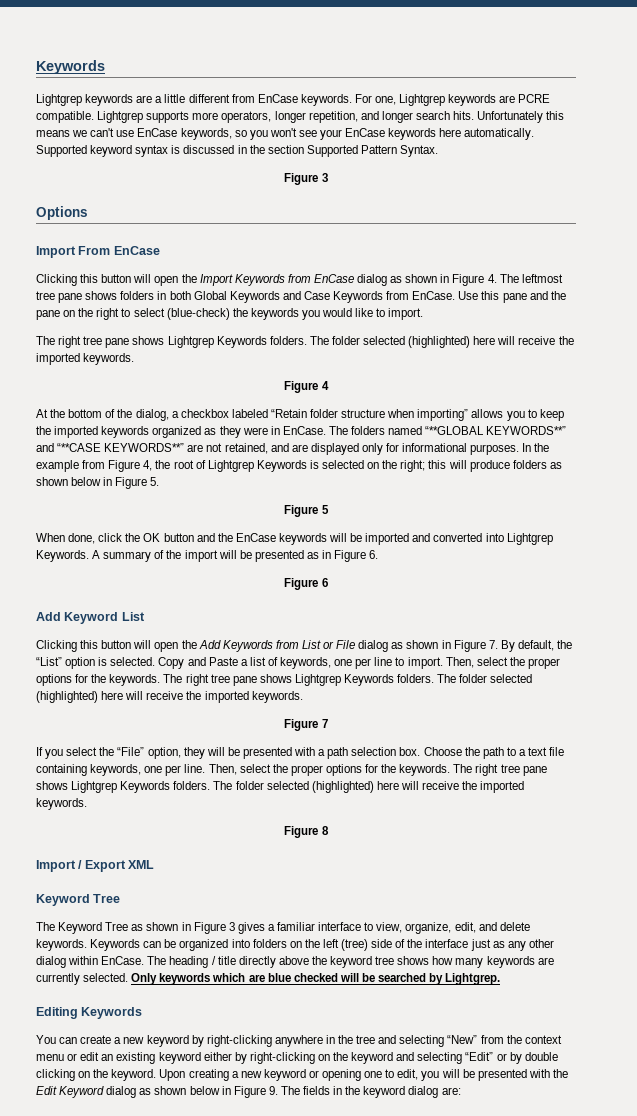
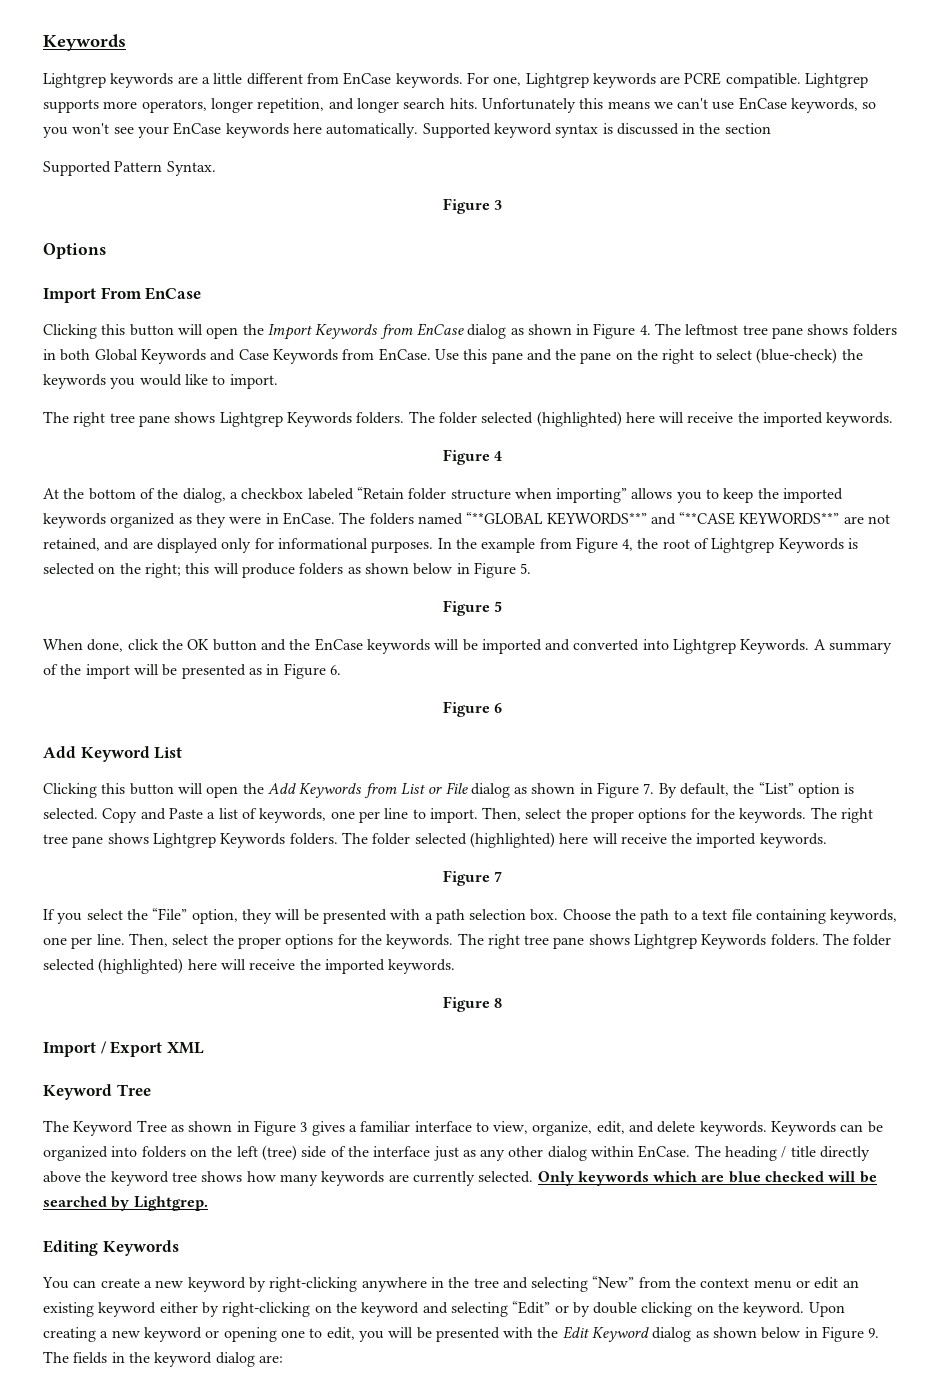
- Supported keyword syntax is discussed in the section Supported Pattern Syntax.
+ Supported keyword syntax is discussed in the section
+ Supported Pattern Syntax.

